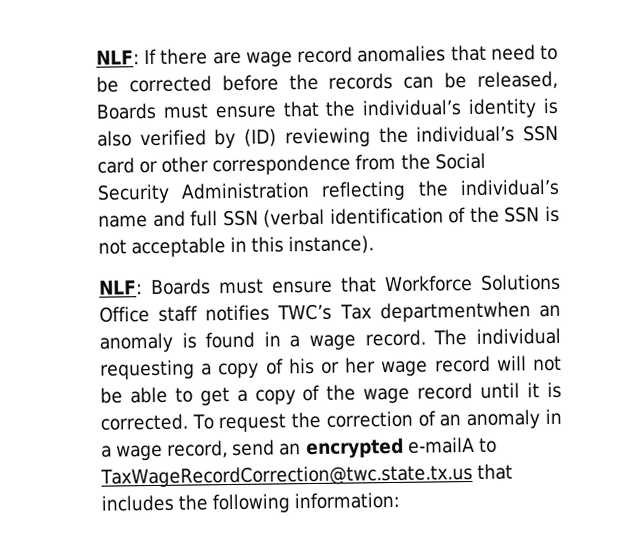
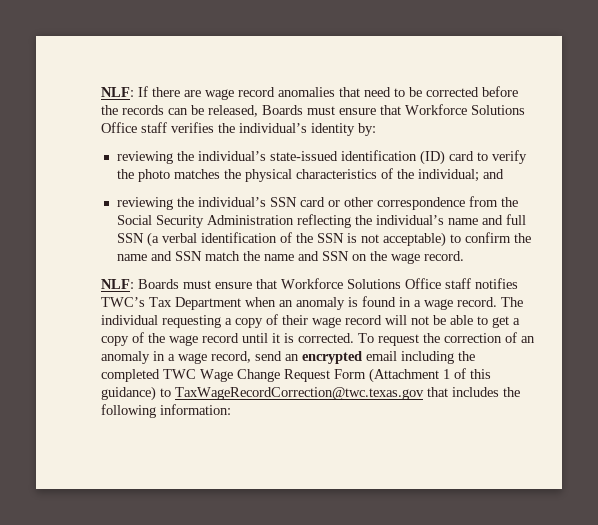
- NLF: If there are wage record anomalies that need to be corrected before the records can be released, Boards must ensure that the individual’s identity is also verified by (ID) reviewing the individual’s SSN card or other correspondence from the Social Security Administration reflecting the individual’s name and full SSN (verbal identification of the SSN is not acceptable in this instance).
+ NLF: If there are wage record anomalies that need to be corrected before the records can be released, Boards must ensure that Workforce Solutions Office staff verifies the individual’s identity by:
+ reviewing the individual’s state-issued identification (ID) card to verify the photo matches the physical characteristics of the individual; and
+ reviewing the individual’s SSN card or other correspondence from the Social Security Administration reflecting the individual’s name and full SSN (a verbal identification of the SSN is not acceptable) to confirm the name and SSN match the name and SSN on the wage record.
- NLF: Boards must ensure that Workforce Solutions Office staff notifies TWC’s Tax departmentwhen an anomaly is found in a wage record.
+ NLF: Boards must ensure that Workforce Solutions Office staff notifies TWC’s Tax Department when an anomaly is found in a wage record.
- The individual requesting a copy of his or her wage record will not be able to get a copy of the wage record until it is corrected.
+ The individual requesting a copy of their wage record will not be able to get a copy of the wage record until it is corrected.
- To request the correction of an anomaly in a wage record, send an encrypted e-mailA to TaxWageRecordCorrection@twc.state.tx.us that includes the following information:
+ To request the correction of an anomaly in a wage record, send an encrypted email including the completed TWC Wage Change Request Form (Attachment 1 of this guidance) to TaxWageRecordCorrection@twc.texas.gov that includes the following information:

